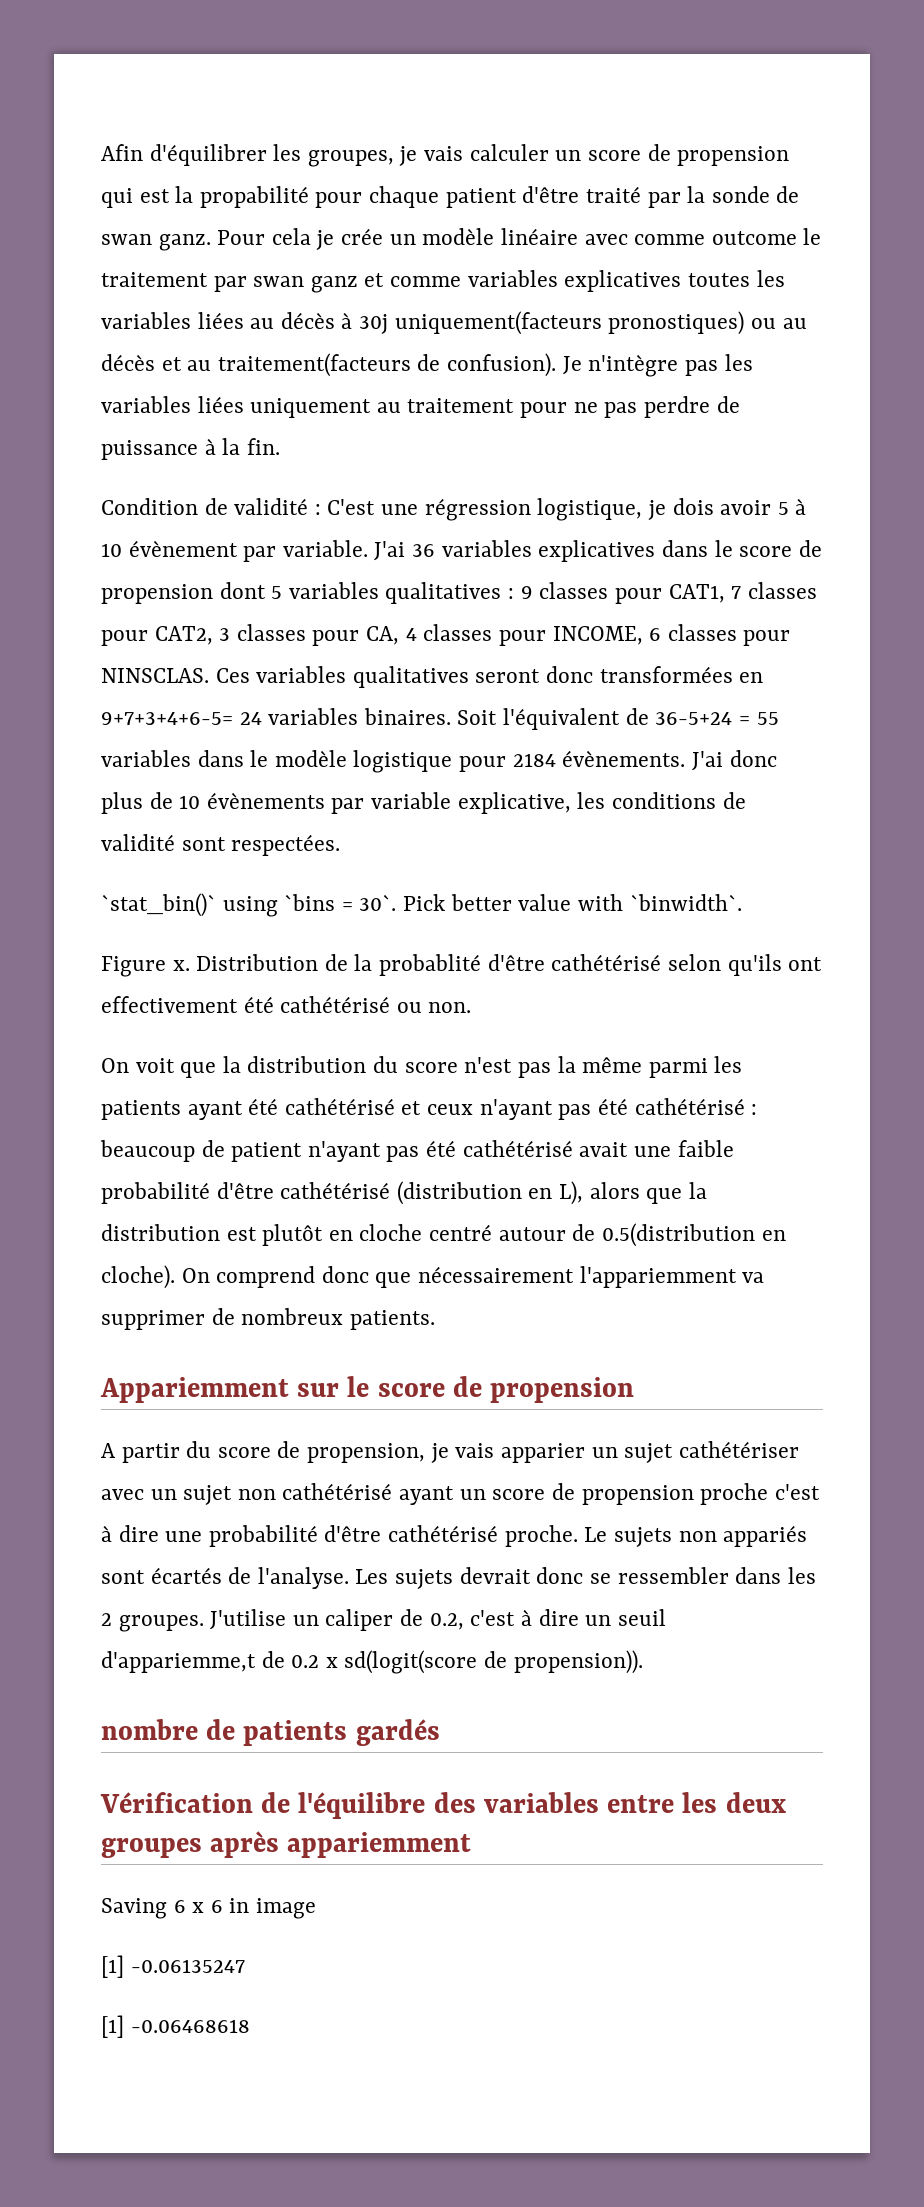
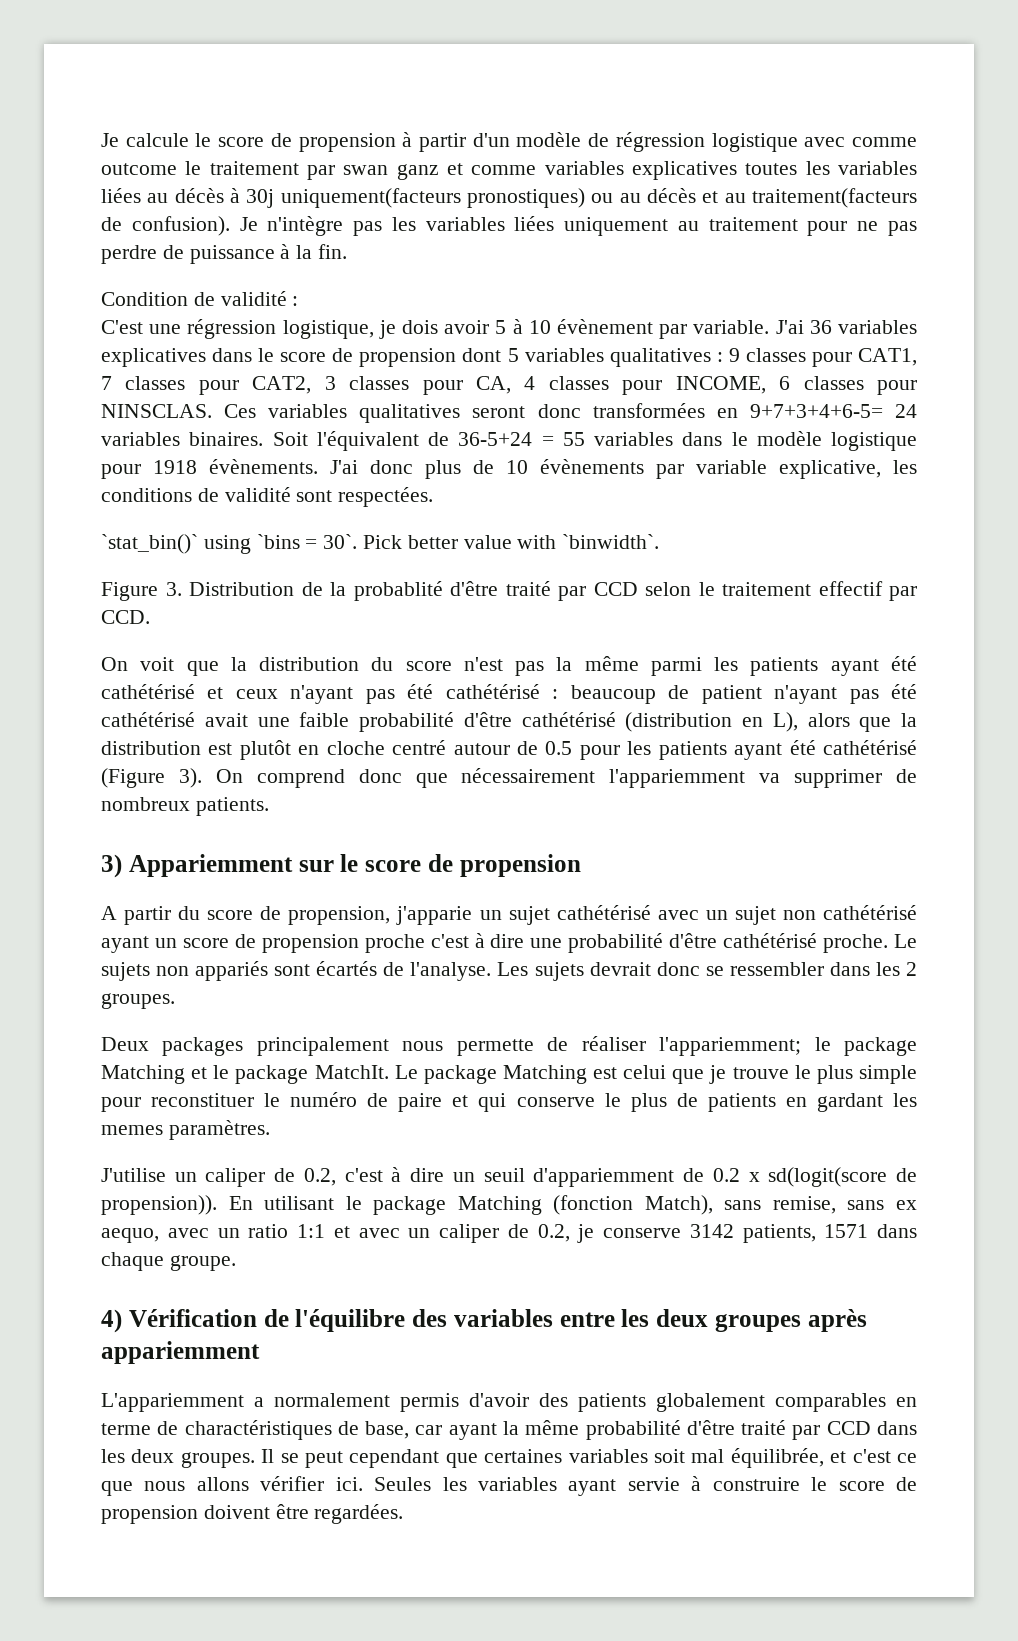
- Afin d'équilibrer les groupes, je vais calculer un score de propension qui est la propabilité pour chaque patient d'être traité par la sonde de swan ganz. Pour cela je crée un modèle linéaire avec comme outcome le traitement par swan ganz et comme variables explicatives toutes les variables liées au décès à 30j uniquement(facteurs pronostiques) ou au décès et au traitement(facteurs de confusion).
+ Je calcule le score de propension à partir d'un modèle de régression logistique avec comme outcome le traitement par swan ganz et comme variables explicatives toutes les variables liées au décès à 30j uniquement(facteurs pronostiques) ou au décès et au traitement(facteurs de confusion).
- Condition de validité : C'est une régression logistique, je dois avoir 5 à 10 évènement par variable.
+ Condition de validité :
+ C'est une régression logistique, je dois avoir 5 à 10 évènement par variable.
- Soit l'équivalent de 36-5+24 = 55 variables dans le modèle logistique pour 2184 évènements.
+ Soit l'équivalent de 36-5+24 = 55 variables dans le modèle logistique pour 1918 évènements.
- Figure x. Distribution de la probablité d'être cathétérisé selon qu'ils ont effectivement été cathétérisé ou non.
+ Figure 3. Distribution de la probablité d'être traité par CCD selon le traitement effectif par CCD.
- On voit que la distribution du score n'est pas la même parmi les patients ayant été cathétérisé et ceux n'ayant pas été cathétérisé : beaucoup de patient n'ayant pas été cathétérisé avait une faible probabilité d'être cathétérisé (distribution en L), alors que la distribution est plutôt en cloche centré autour de 0.5(distribution en cloche).
+ On voit que la distribution du score n'est pas la même parmi les patients ayant été cathétérisé et ceux n'ayant pas été cathétérisé : beaucoup de patient n'ayant pas été cathétérisé avait une faible probabilité d'être cathétérisé (distribution en L), alors que la distribution est plutôt en cloche centré autour de 0.5 pour les patients ayant été cathétérisé (Figure 3).
- Appariemment sur le score de propension
+ 3) Appariemment sur le score de propension
- A partir du score de propension, je vais apparier un sujet cathétériser avec un sujet non cathétérisé ayant un score de propension proche c'est à dire une probabilité d'être cathétérisé proche.
+ A partir du score de propension, j'apparie un sujet cathétérisé avec un sujet non cathétérisé ayant un score de propension proche c'est à dire une probabilité d'être cathétérisé proche.
- Les sujets devrait donc se ressembler dans les 2 groupes. J'utilise un caliper de 0.2, c'est à dire un seuil d'appariemme,t de 0.2 x sd(logit(score de propension)).
- nombre de patients gardés
- Vérification de l'équilibre des variables entre les deux groupes après appariemment
+ Les sujets devrait donc se ressembler dans les 2 groupes.
+ Deux packages principalement nous permette de réaliser l'appariemment; le package Matching et le package MatchIt. Le package Matching est celui que je trouve le plus simple pour reconstituer le numéro de paire et qui conserve le plus de patients en gardant les memes paramètres.
+ J'utilise un caliper de 0.2, c'est à dire un seuil d'appariemment de 0.2 x sd(logit(score de propension)). En utilisant le package Matching (fonction Match), sans remise, sans ex aequo, avec un ratio 1:1 et avec un caliper de 0.2, je conserve 3142 patients, 1571 dans chaque groupe.
+ 4) Vérification de l'équilibre des variables entre les deux groupes après appariemment
- Saving 6 x 6 in image
- [1] -0.06135247
- [1] -0.06468618
+ L'appariemment a normalement permis d'avoir des patients globalement comparables en terme de charactéristiques de base, car ayant la même probabilité d'être traité par CCD dans les deux groupes. Il se peut cependant que certaines variables soit mal équilibrée, et c'est ce que nous allons vérifier ici. Seules les variables ayant servie à construire le score de propension doivent être regardées.

